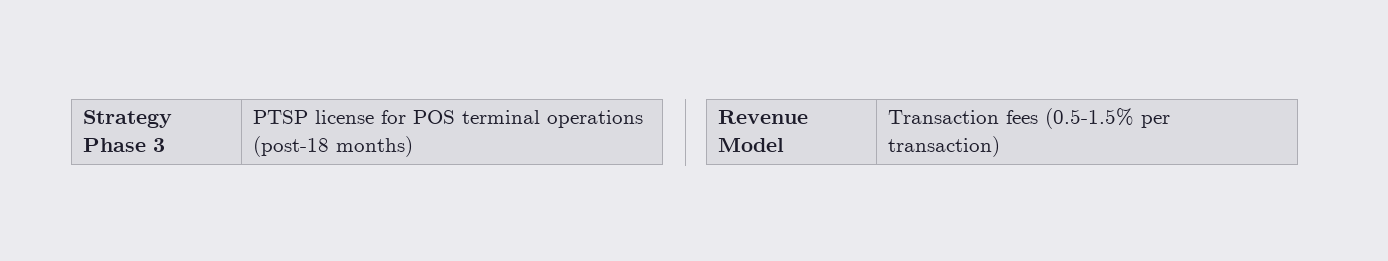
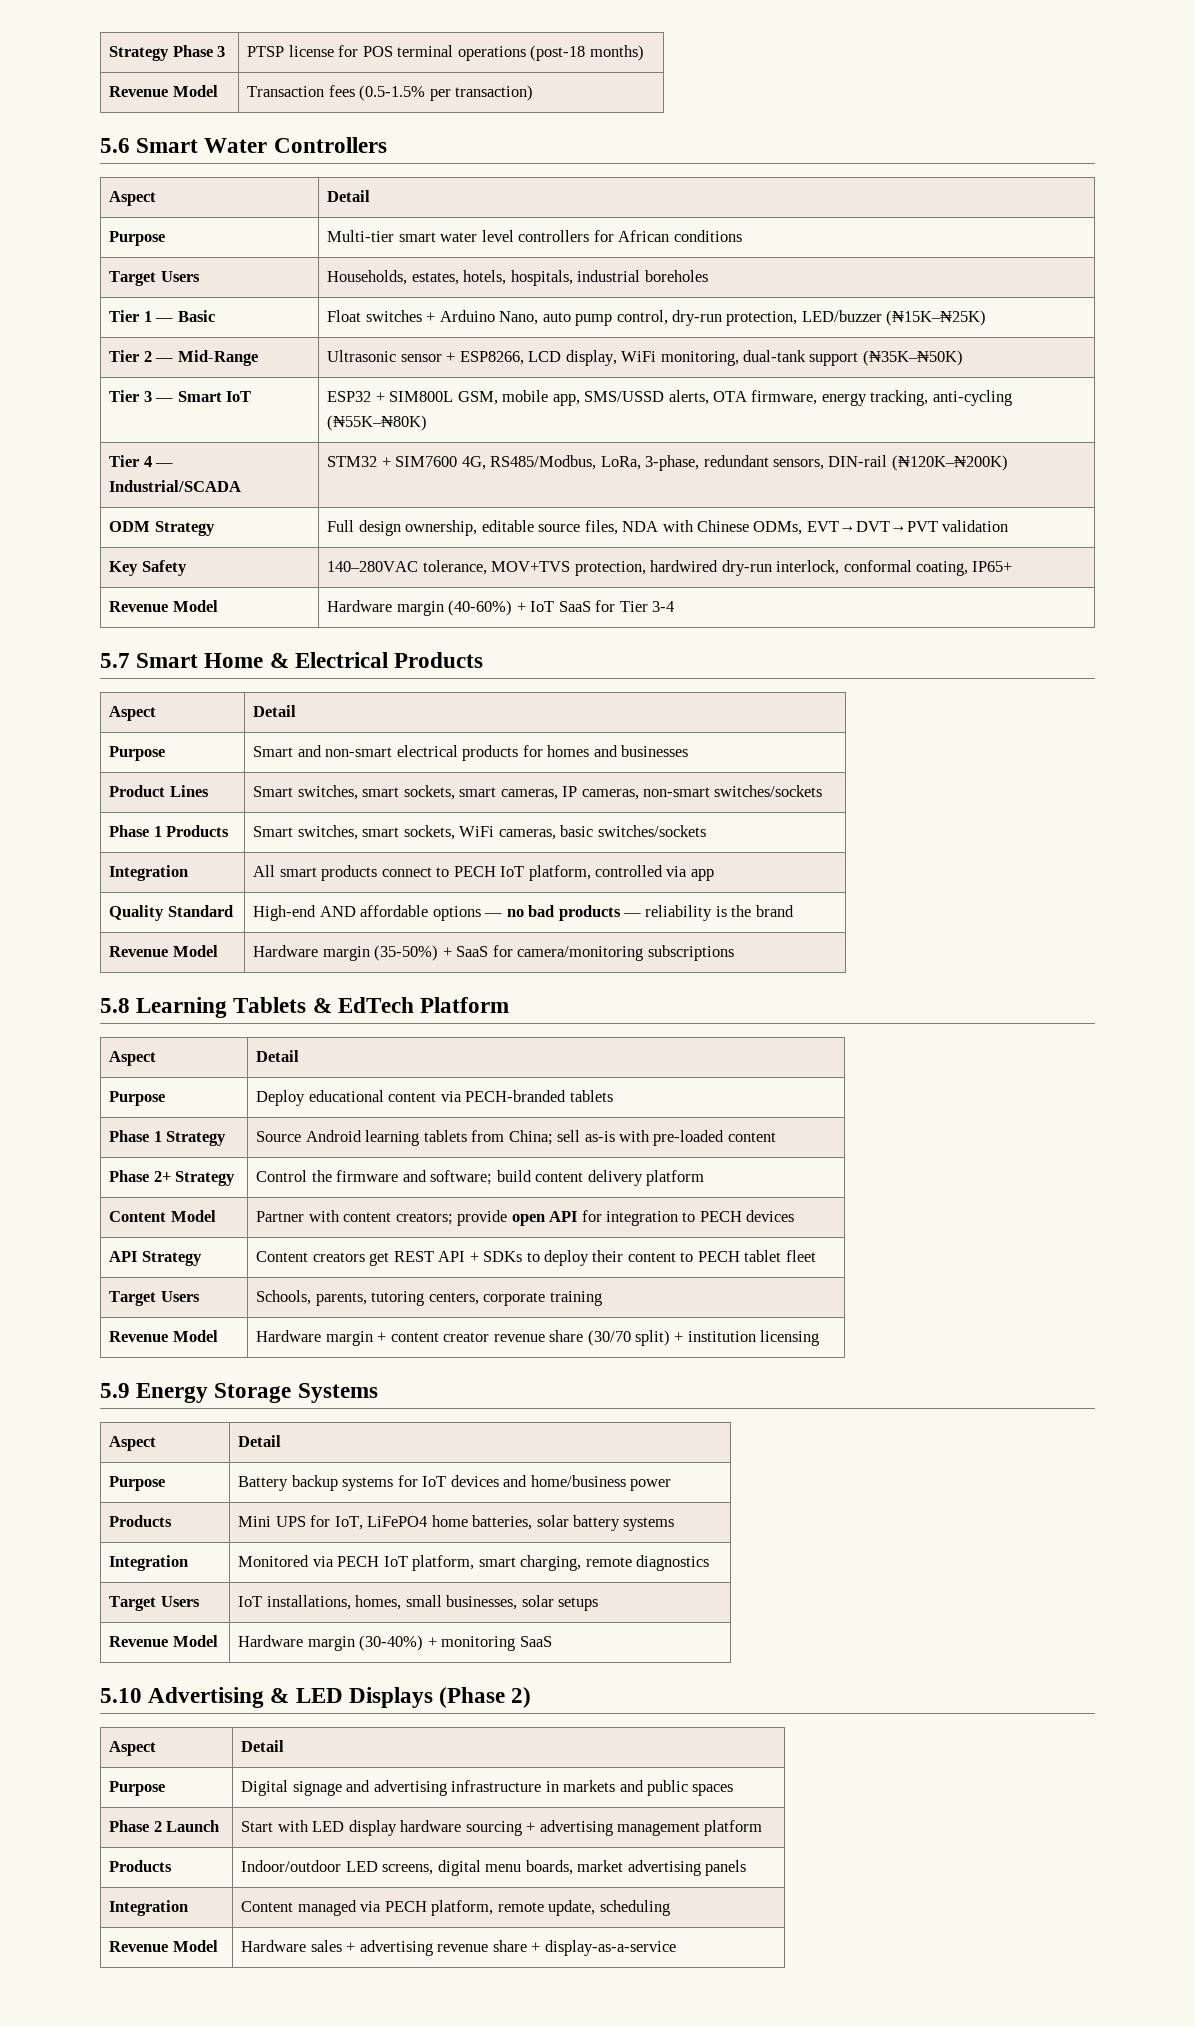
+ 5.6 Smart Water Controllers
+ Aspect | Detail
+ Purpose | Multi-tier smart water level controllers for African conditions
+ Target Users | Households, estates, hotels, hospitals, industrial boreholes
+ Tier 1 — Basic | Float switches + Arduino Nano, auto pump control, dry-run protection, LED/buzzer (₦15K–₦25K)
+ Tier 2 — Mid-Range | Ultrasonic sensor + ESP8266, LCD display, WiFi monitoring, dual-tank support (₦35K–₦50K)
+ Tier 3 — Smart IoT | ESP32 + SIM800L GSM, mobile app, SMS/USSD alerts, OTA firmware, energy tracking, anti-cycling (₦55K–₦80K)
+ Tier 4 — Industrial/SCADA | STM32 + SIM7600 4G, RS485/Modbus, LoRa, 3-phase, redundant sensors, DIN-rail (₦120K–₦200K)
+ ODM Strategy | Full design ownership, editable source files, NDA with Chinese ODMs, EVT→DVT→PVT validation
+ Key Safety | 140–280VAC tolerance, MOV+TVS protection, hardwired dry-run interlock, conformal coating, IP65+
+ Revenue Model | Hardware margin (40-60%) + IoT SaaS for Tier 3-4
+ 5.7 Smart Home & Electrical Products
+ Aspect | Detail
+ Purpose | Smart and non-smart electrical products for homes and businesses
+ Product Lines | Smart switches, smart sockets, smart cameras, IP cameras, non-smart switches/sockets
+ Phase 1 Products | Smart switches, smart sockets, WiFi cameras, basic switches/sockets
+ Integration | All smart products connect to PECH IoT platform, controlled via app
+ Quality Standard | High-end AND affordable options — no bad products — reliability is the brand
+ Revenue Model | Hardware margin (35-50%) + SaaS for camera/monitoring subscriptions
+ 5.8 Learning Tablets & EdTech Platform
+ Aspect | Detail
+ Purpose | Deploy educational content via PECH-branded tablets
+ Phase 1 Strategy | Source Android learning tablets from China; sell as-is with pre-loaded content
+ Phase 2+ Strategy | Control the firmware and software; build content delivery platform
+ Content Model | Partner with content creators; provide open API for integration to PECH devices
+ API Strategy | Content creators get REST API + SDKs to deploy their content to PECH tablet fleet
+ Target Users | Schools, parents, tutoring centers, corporate training
+ Revenue Model | Hardware margin + content creator revenue share (30/70 split) + institution licensing
+ 5.9 Energy Storage Systems
+ Aspect | Detail
+ Purpose | Battery backup systems for IoT devices and home/business power
+ Products | Mini UPS for IoT, LiFePO4 home batteries, solar battery systems
+ Integration | Monitored via PECH IoT platform, smart charging, remote diagnostics
+ Target Users | IoT installations, homes, small businesses, solar setups
+ Revenue Model | Hardware margin (30-40%) + monitoring SaaS
+ 5.10 Advertising & LED Displays (Phase 2)
+ Aspect | Detail
+ Purpose | Digital signage and advertising infrastructure in markets and public spaces
+ Phase 2 Launch | Start with LED display hardware sourcing + advertising management platform
+ Products | Indoor/outdoor LED screens, digital menu boards, market advertising panels
+ Integration | Content managed via PECH platform, remote update, scheduling
+ Revenue Model | Hardware sales + advertising revenue share + display-as-a-service

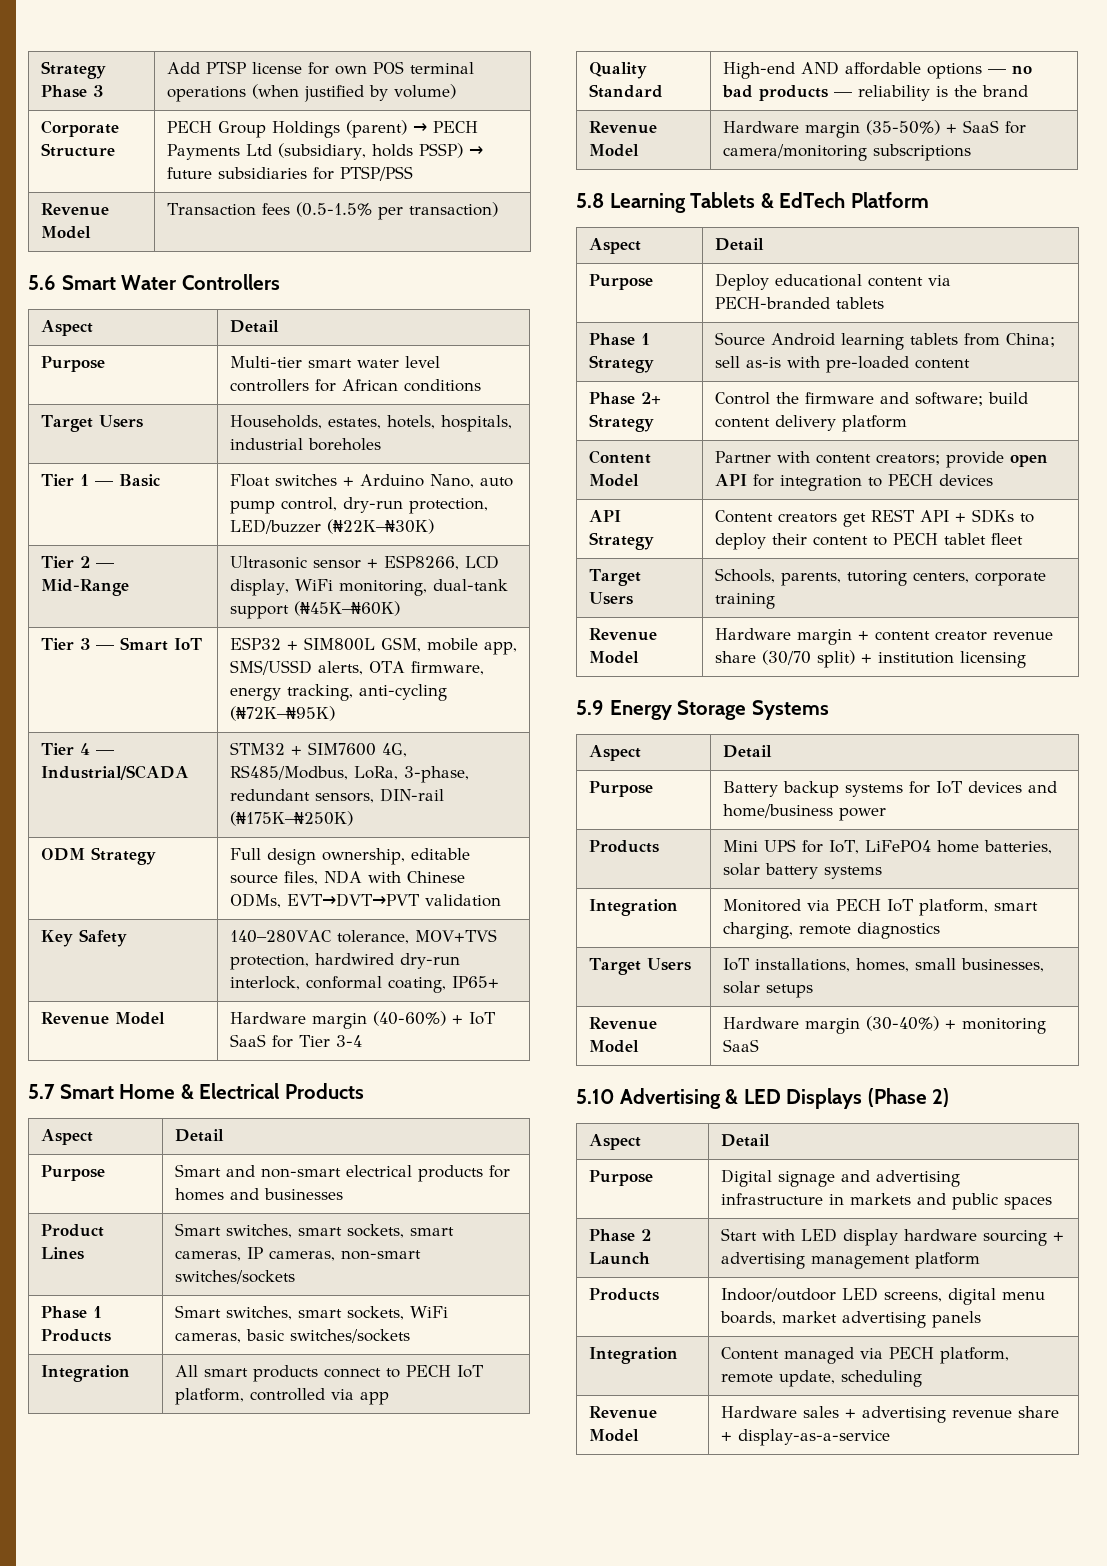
- Strategy Phase 3 | PTSP license for POS terminal operations (post-18 months)
+ Strategy Phase 3 | Add PTSP license for own POS terminal operations (when justified by volume)
+ Corporate Structure | PECH Group Holdings (parent) → PECH Payments Ltd (subsidiary, holds PSSP) → future subsidiaries for PTSP/PSS
- Tier 1 — Basic | Float switches + Arduino Nano, auto pump control, dry-run protection, LED/buzzer (₦15K–₦25K)
+ Tier 1 — Basic | Float switches + Arduino Nano, auto pump control, dry-run protection, LED/buzzer (₦22K–₦30K)
- Tier 2 — Mid-Range | Ultrasonic sensor + ESP8266, LCD display, WiFi monitoring, dual-tank support (₦35K–₦50K)
+ Tier 2 — Mid-Range | Ultrasonic sensor + ESP8266, LCD display, WiFi monitoring, dual-tank support (₦45K–₦60K)
- Tier 3 — Smart IoT | ESP32 + SIM800L GSM, mobile app, SMS/USSD alerts, OTA firmware, energy tracking, anti-cycling (₦55K–₦80K)
+ Tier 3 — Smart IoT | ESP32 + SIM800L GSM, mobile app, SMS/USSD alerts, OTA firmware, energy tracking, anti-cycling (₦72K–₦95K)
- Tier 4 — Industrial/SCADA | STM32 + SIM7600 4G, RS485/Modbus, LoRa, 3-phase, redundant sensors, DIN-rail (₦120K–₦200K)
+ Tier 4 — Industrial/SCADA | STM32 + SIM7600 4G, RS485/Modbus, LoRa, 3-phase, redundant sensors, DIN-rail (₦175K–₦250K)

